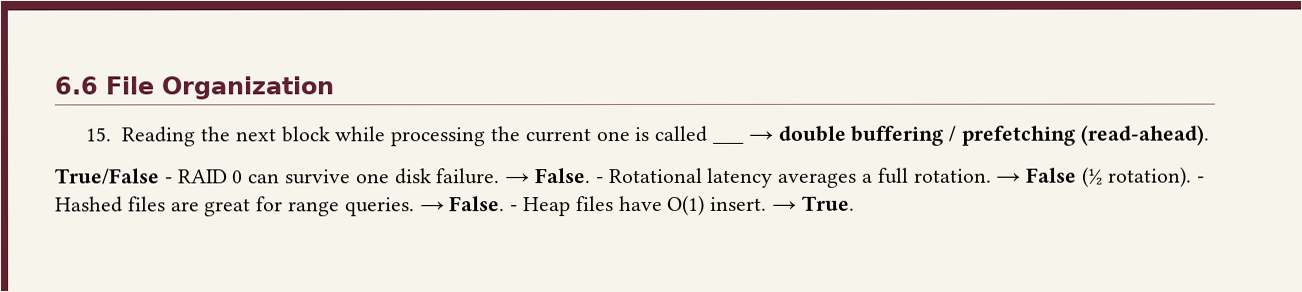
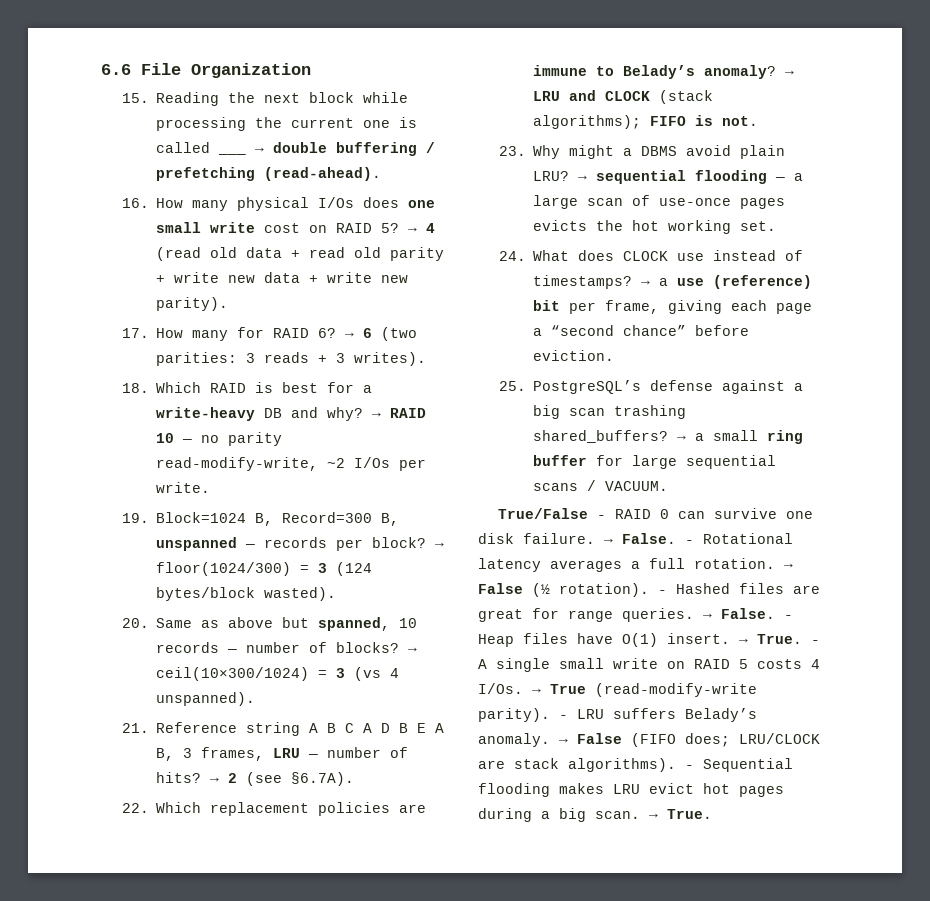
+ 16. How many physical I/Os does one small write cost on RAID 5? → 4 (read old data + read old parity + write new data + write new parity).
+ 17. How many for RAID 6? → 6 (two parities: 3 reads + 3 writes).
+ 18. Which RAID is best for a write-heavy DB and why? → RAID 10 — no parity read-modify-write, ~2 I/Os per write.
+ 19. Block=1024 B, Record=300 B, unspanned — records per block? → floor(1024/300) = 3 (124 bytes/block wasted).
+ 20. Same as above but spanned, 10 records — number of blocks? → ceil(10×300/1024) = 3 (vs 4 unspanned).
+ 21. Reference string A B C A D B E A B, 3 frames, LRU — number of hits? → 2 (see §6.7A).
+ 22. Which replacement policies are immune to Belady’s anomaly? → LRU and CLOCK (stack algorithms); FIFO is not.
+ 23. Why might a DBMS avoid plain LRU? → sequential flooding — a large scan of use-once pages evicts the hot working set.
+ 24. What does CLOCK use instead of timestamps? → a use (reference) bit per frame, giving each page a “second chance” before eviction.
+ 25. PostgreSQL’s defense against a big scan trashing shared_buffers? → a small ring buffer for large sequential scans / VACUUM.
+ - A single small write on RAID 5 costs 4 I/Os. → True (read-modify-write parity). - LRU suffers Belady’s anomaly. → False (FIFO does; LRU/CLOCK are stack algorithms). - Sequential flooding makes LRU evict hot pages during a big scan. → True.

